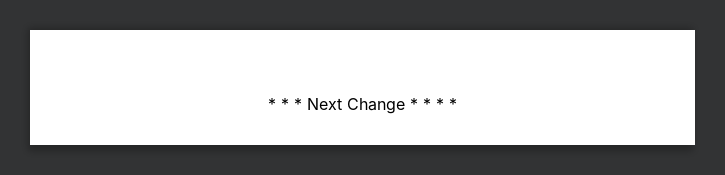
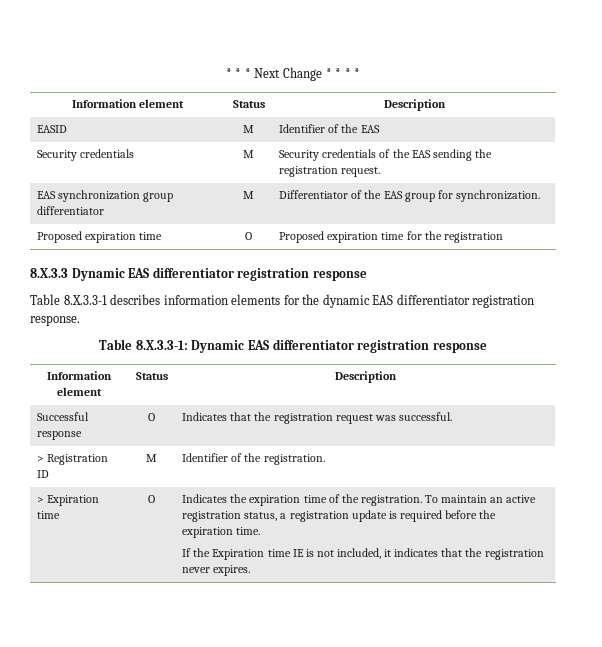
  * * * Next Change * * * *
+ Information element | Status | Description
+ EASID | M | Identifier of the EAS
+ Security credentials | M | Security credentials of the EAS sending the registration request.
+ EAS synchronization group differentiator | M | Differentiator of the EAS group for synchronization.
+ Proposed expiration time | O | Proposed expiration time for the registration
+ 8.X.3.3 Dynamic EAS differentiator registration response
+ Table 8.X.3.3-1 describes information elements for the dynamic EAS differentiator registration response.
+ Table 8.X.3.3-1: Dynamic EAS differentiator registration response
+ Information element | Status | Description
+ Successful response | O | Indicates that the registration request was successful.
+ > Registration ID | M | Identifier of the registration.
+ > Expiration time | O | Indicates the expiration time of the registration. To maintain an active registration status, a registration update is required before the expiration time.
+ If the Expiration time IE is not included, it indicates that the registration never expires.

